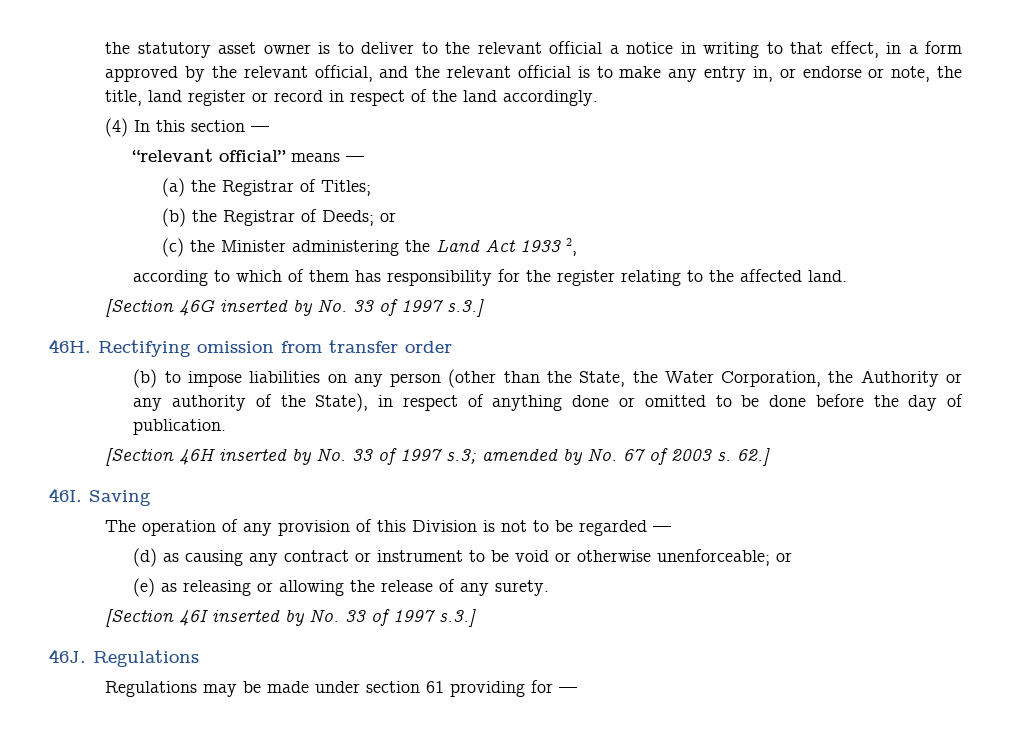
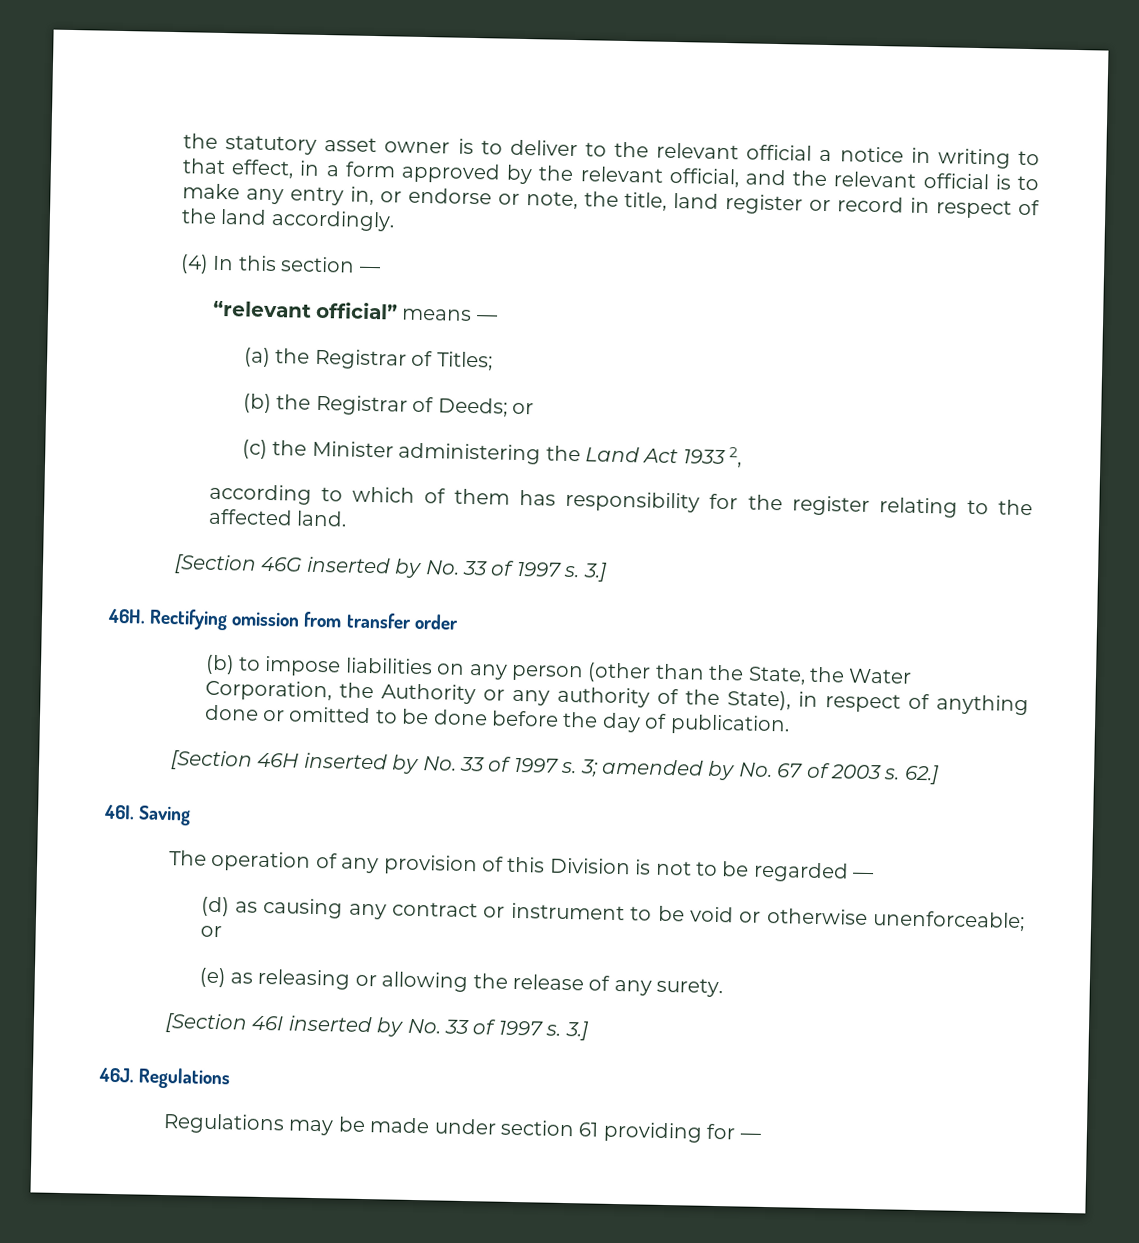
- [Section 46G inserted by No. 33 of 1997 s.3.]
+ [Section 46G inserted by No. 33 of 1997 s. 3.]
- [Section 46H inserted by No. 33 of 1997 s.3; amended by No. 67 of 2003 s.
+ [Section 46H inserted by No. 33 of 1997 s. 3; amended by No. 67 of 2003 s.
- [Section 46I inserted by No. 33 of 1997 s.3.]
+ [Section 46I inserted by No. 33 of 1997 s. 3.]

